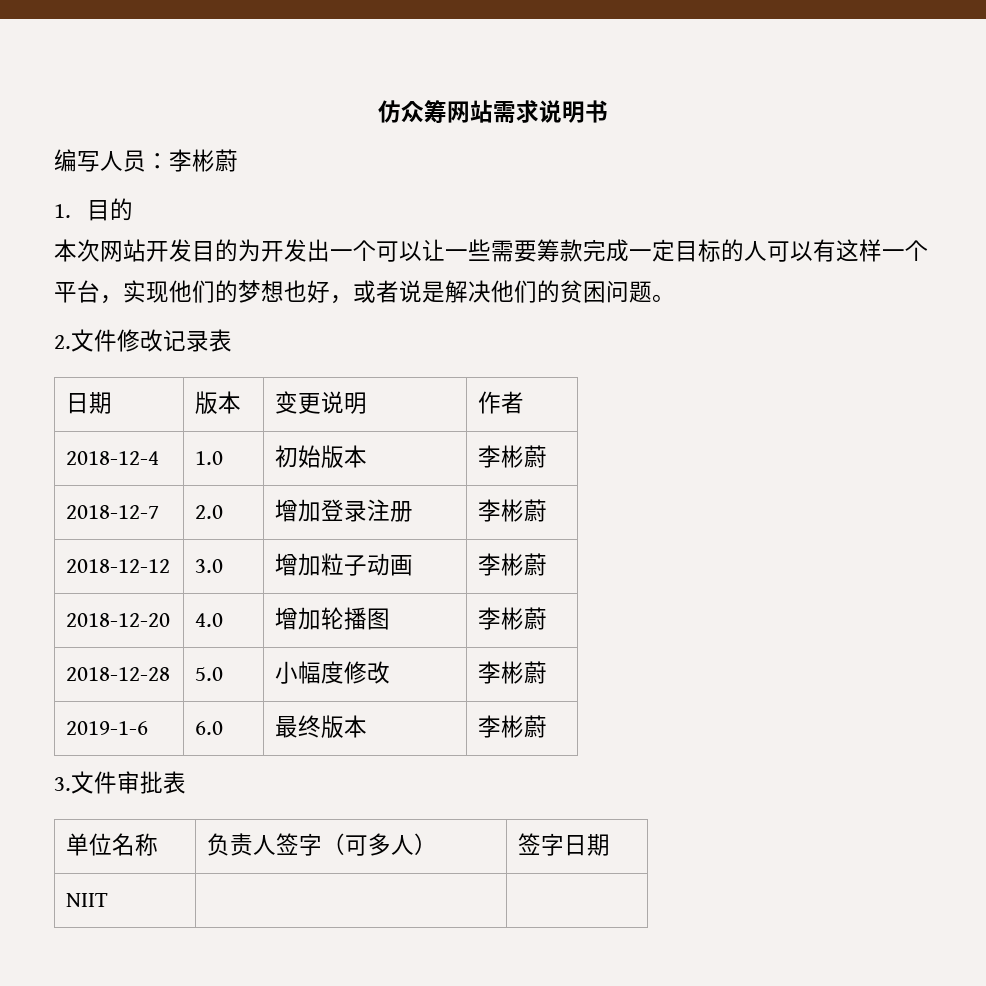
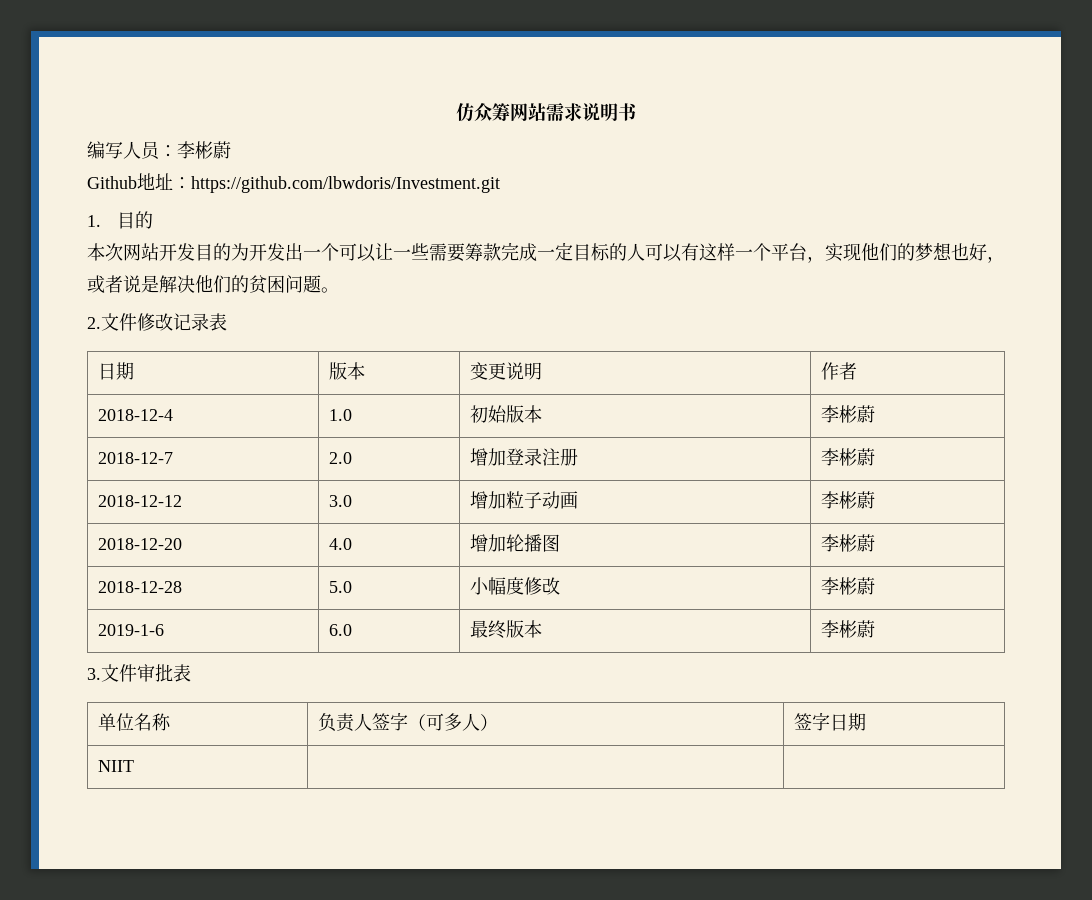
+ Github地址：https://github.com/lbwdoris/Investment.git

